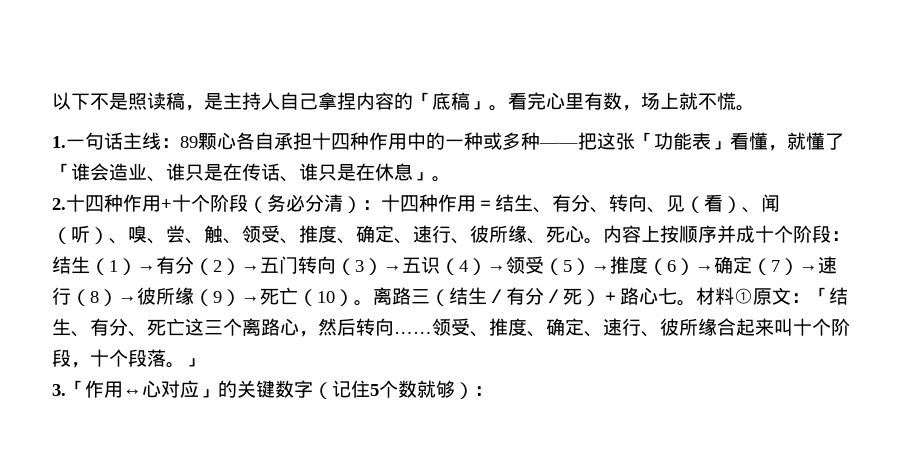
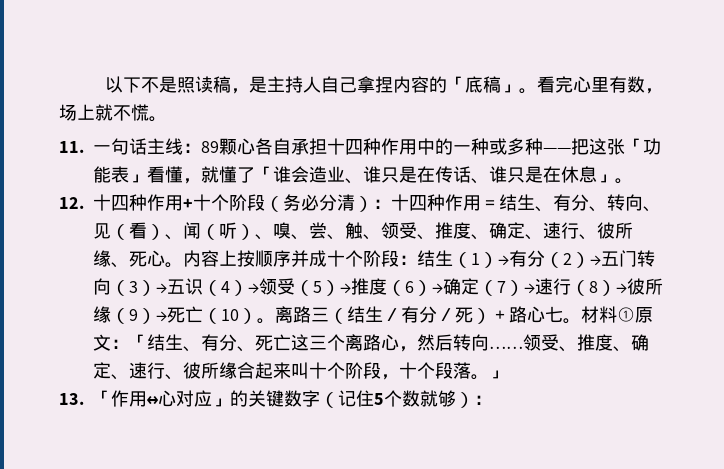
- 1.一句话主线：89颗心各自承担十四种作用中的一种或多种——把这张「功能表」看懂，就懂了「谁会造业、谁只是在传话、谁只是在休息」。
+ 11.一句话主线：89颗心各自承担十四种作用中的一种或多种——把这张「功能表」看懂，就懂了「谁会造业、谁只是在传话、谁只是在休息」。
- 2.十四种作用+十个阶段（务必分清）：十四种作用＝结生、有分、转向、见（看）、闻（听）、嗅、尝、触、领受、推度、确定、速行、彼所缘、死心。
+ 12.十四种作用+十个阶段（务必分清）：十四种作用＝结生、有分、转向、见（看）、闻（听）、嗅、尝、触、领受、推度、确定、速行、彼所缘、死心。
- 3.「作用↔心对应」的关键数字（记住5个数就够）：
+ 13.「作用↔心对应」的关键数字（记住5个数就够）：

